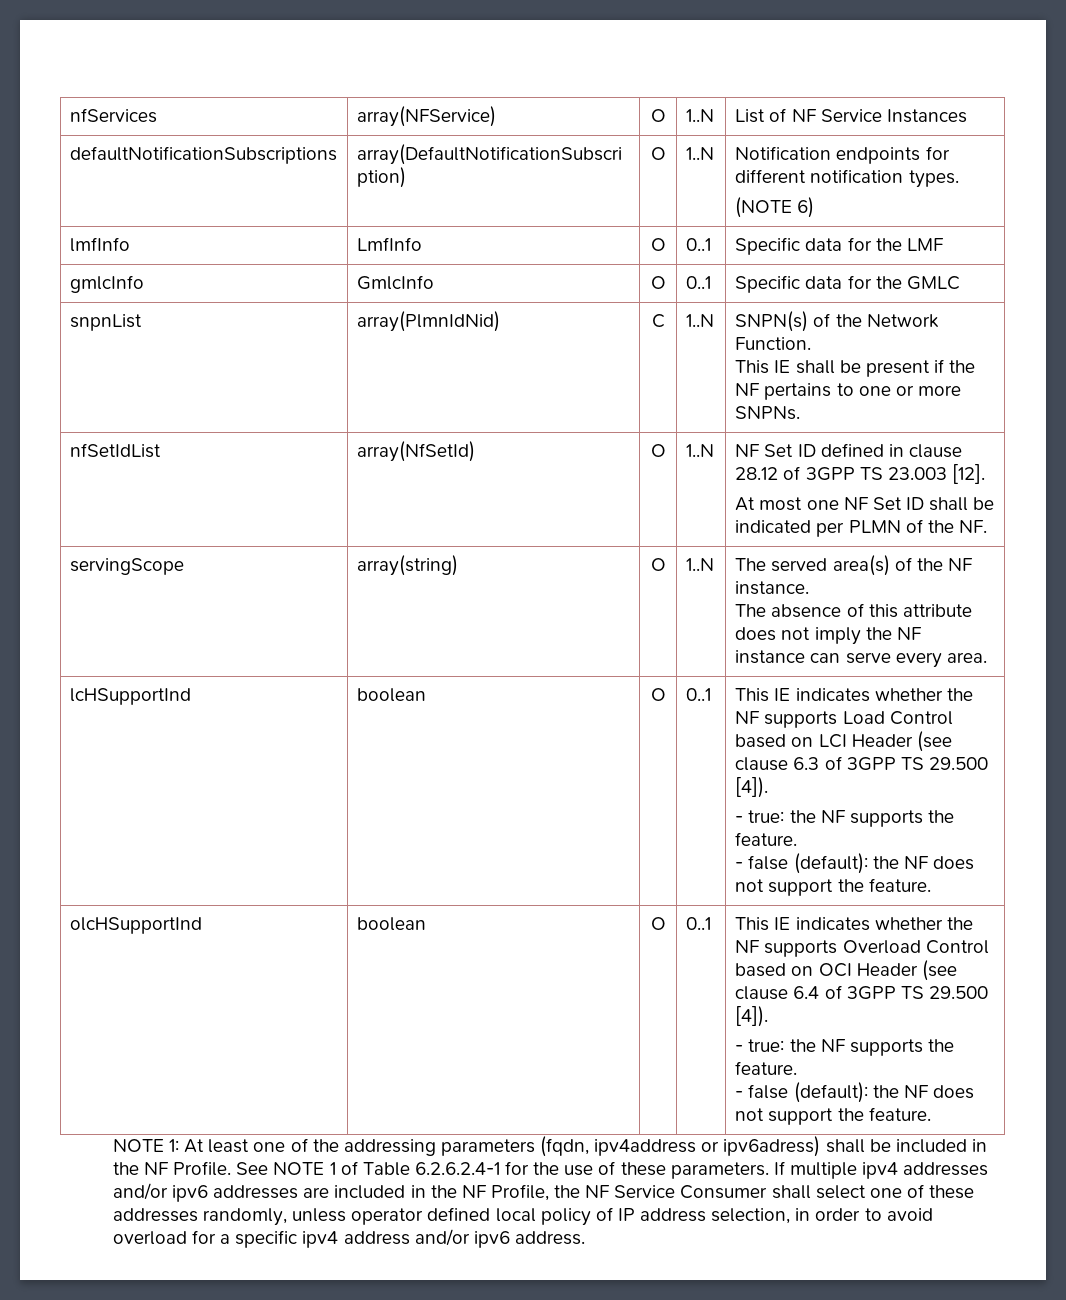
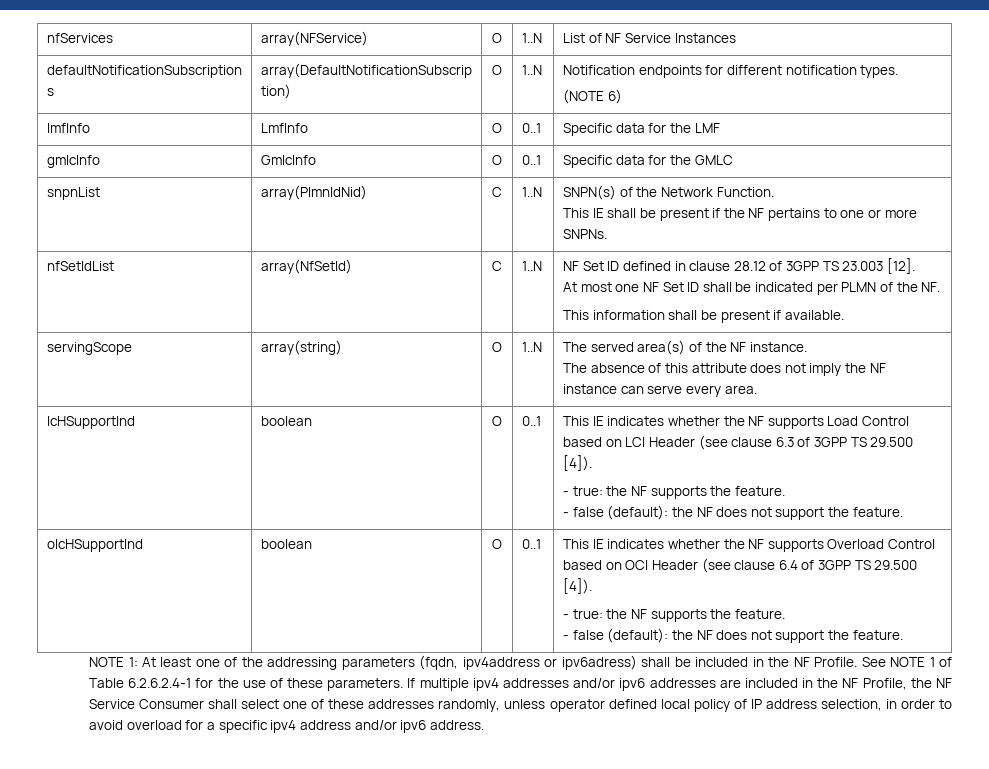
- nfSetIdList | array(NfSetId) | O | 1..N | NF Set ID defined in clause 28.12 of 3GPP TS 23.003 [12].
+ nfSetIdList | array(NfSetId) | C | 1..N | NF Set ID defined in clause 28.12 of 3GPP TS 23.003 [12].
  At most one NF Set ID shall be indicated per PLMN of the NF.
+ This information shall be present if available.

